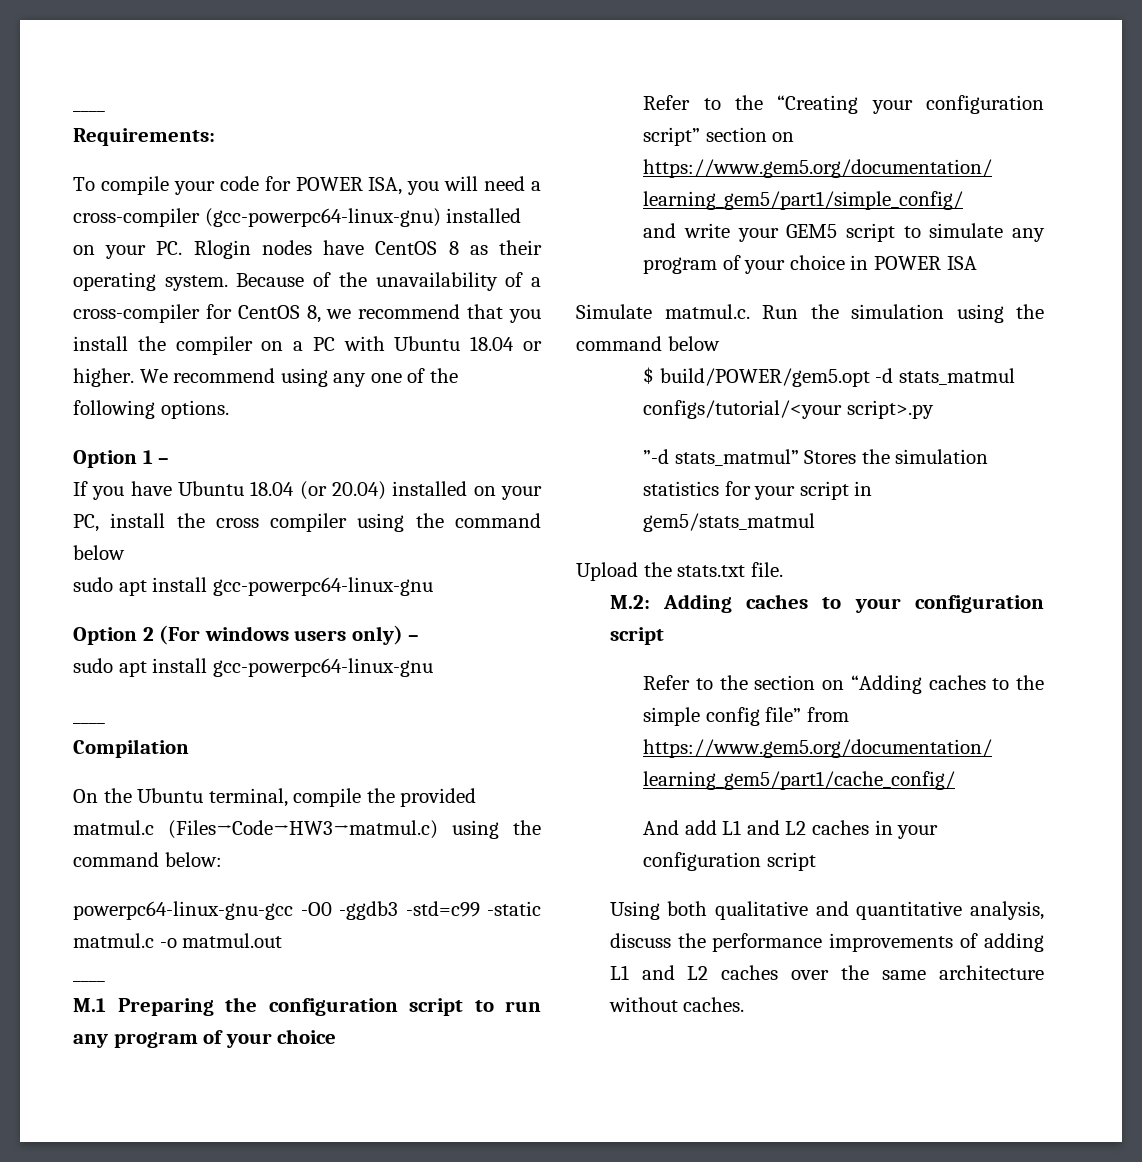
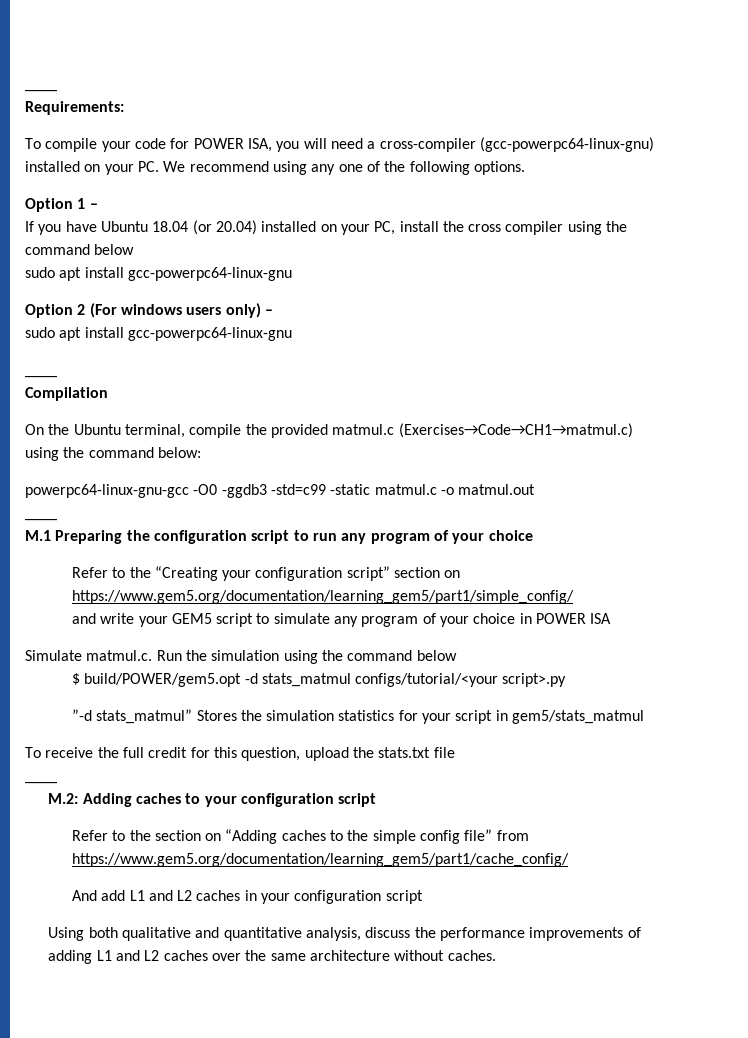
- To compile your code for POWER ISA, you will need a cross-compiler (gcc-powerpc64-linux-gnu) installed on your PC. Rlogin nodes have CentOS 8 as their operating system. Because of the unavailability of a cross-compiler for CentOS 8, we recommend that you install the compiler on a PC with Ubuntu 18.04 or higher. We recommend using any one of the following options.
+ To compile your code for POWER ISA, you will need a cross-compiler (gcc-powerpc64-linux-gnu) installed on your PC. We recommend using any one of the following options.
- On the Ubuntu terminal, compile the provided matmul.c (Files→Code→HW3→matmul.c) using the command below:
+ On the Ubuntu terminal, compile the provided matmul.c (Exercises→Code→CH1→matmul.c) using the command below:
- Upload the stats.txt file.
+ To receive the full credit for this question, upload the stats.txt file
+ ____

